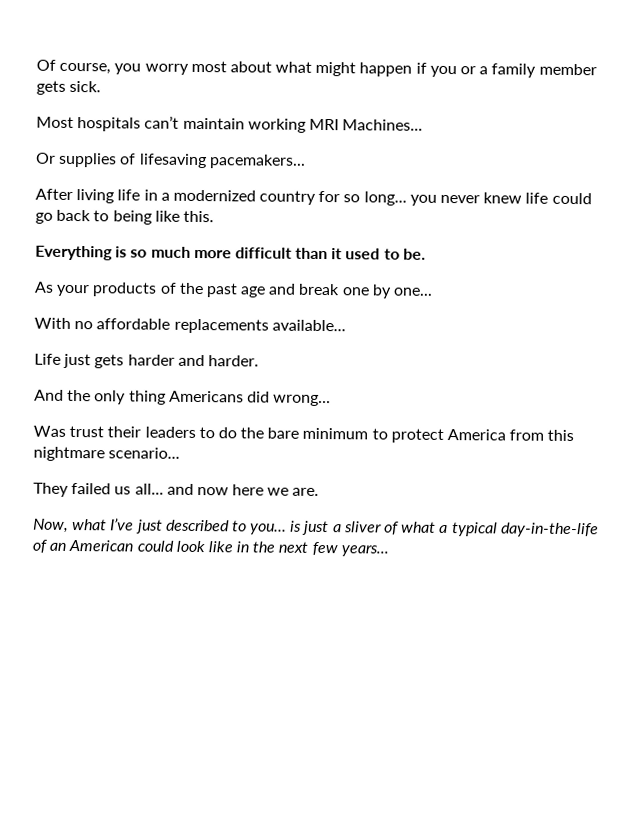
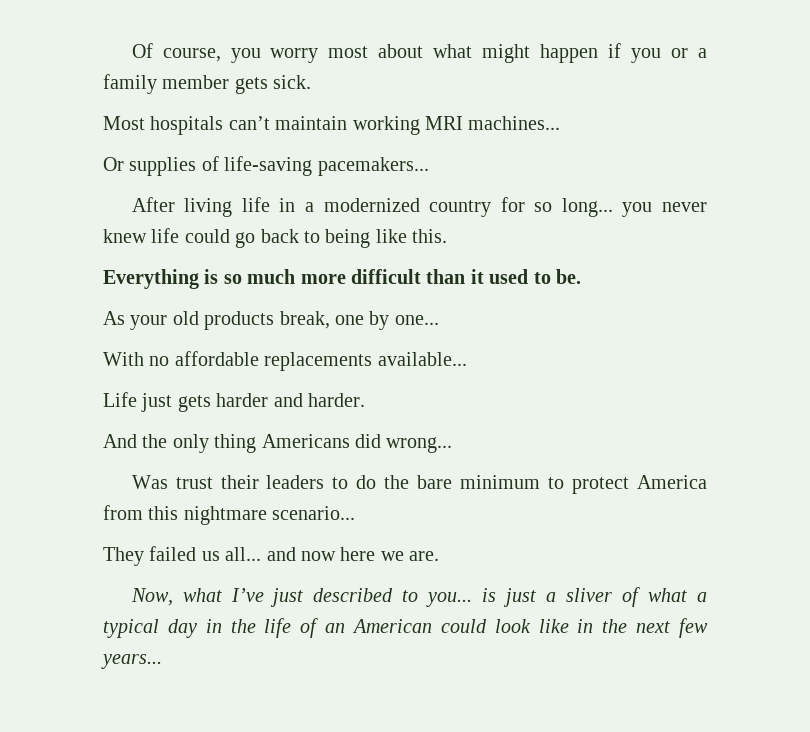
- Most hospitals can’t maintain working MRI Machines...
+ Most hospitals can’t maintain working MRI machines...
- Or supplies of lifesaving pacemakers...
+ Or supplies of life-saving pacemakers...
- As your products of the past age and break one by one...
+ As your old products break, one by one...
- Now, what I’ve just described to you... is just a sliver of what a typical day-in-the-life of an American could look like in the next few years...
+ Now, what I’ve just described to you... is just a sliver of what a typical day in the life of an American could look like in the next few years...

